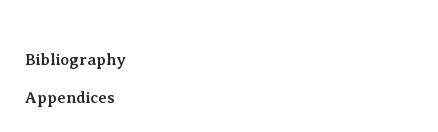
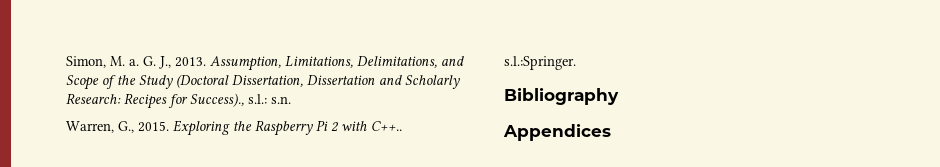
+ Simon, M. a. G. J., 2013. Assumption, Limitations, Delimitations, and Scope of the Study (Doctoral Dissertation, Dissertation and Scholarly Research: Recipes for Success)., s.l.: s.n.
+ Warren, G., 2015. Exploring the Raspberry Pi 2 with C++.. s.l.:Springer.

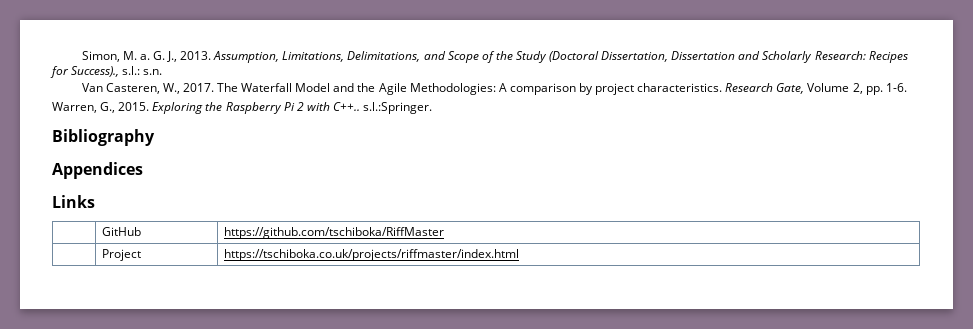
+ Van Casteren, W., 2017. The Waterfall Model and the Agile Methodologies: A comparison by project characteristics. Research Gate, Volume 2, pp. 1-6.
+ Links
+ | GitHub | https://github.com/tschiboka/RiffMaster
+ | Project | https://tschiboka.co.uk/projects/riffmaster/index.html

